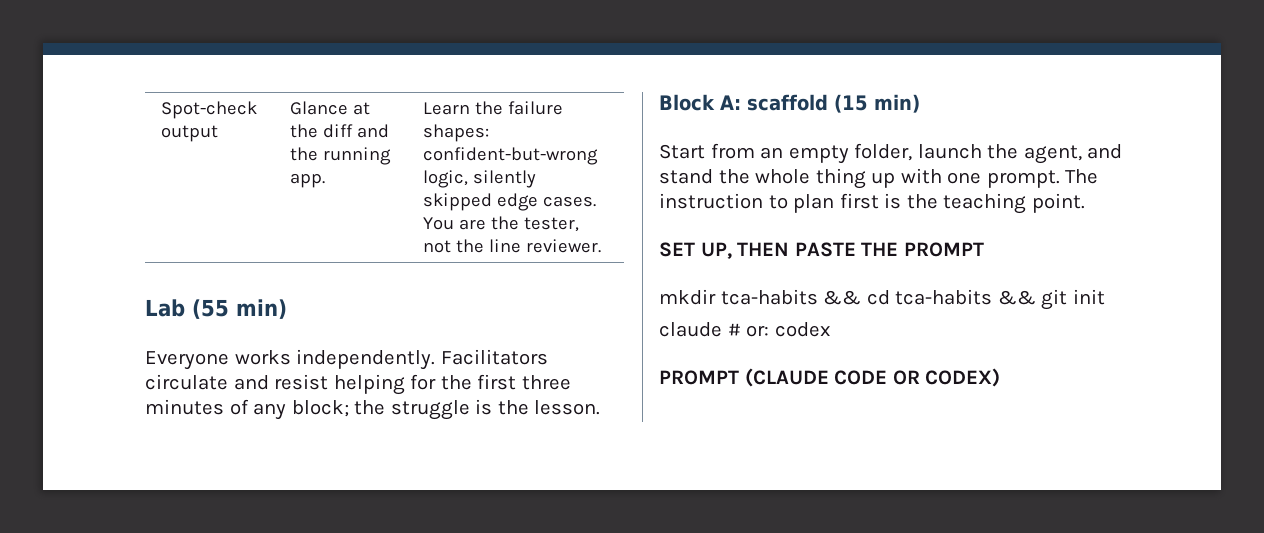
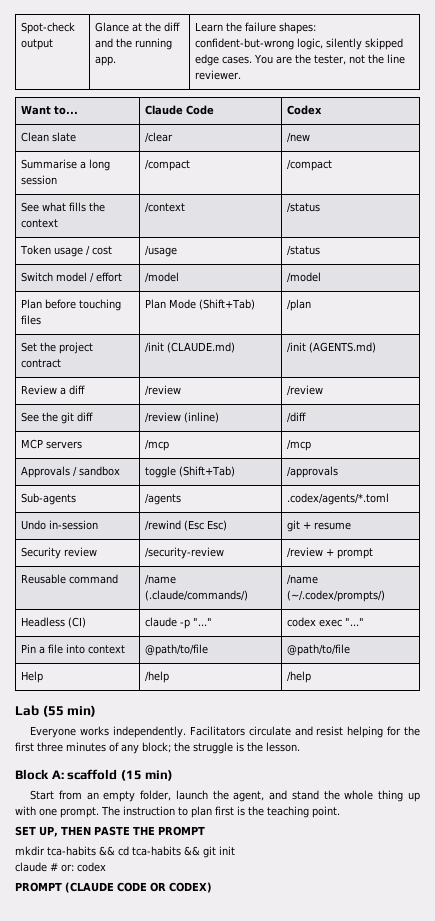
+ Want to... | Claude Code | Codex
+ Clean slate | /clear | /new
+ Summarise a long session | /compact | /compact
+ See what fills the context | /context | /status
+ Token usage / cost | /usage | /status
+ Switch model / effort | /model | /model
+ Plan before touching files | Plan Mode (Shift+Tab) | /plan
+ Set the project contract | /init (CLAUDE.md) | /init (AGENTS.md)
+ Review a diff | /review | /review
+ See the git diff | /review (inline) | /diff
+ MCP servers | /mcp | /mcp
+ Approvals / sandbox | toggle (Shift+Tab) | /approvals
+ Sub-agents | /agents | .codex/agents/*.toml
+ Undo in-session | /rewind (Esc Esc) | git + resume
+ Security review | /security-review | /review + prompt
+ Reusable command | /name (.claude/commands/) | /name (~/.codex/prompts/)
+ Headless (CI) | claude -p "..." | codex exec "..."
+ Pin a file into context | @path/to/file | @path/to/file
+ Help | /help | /help

